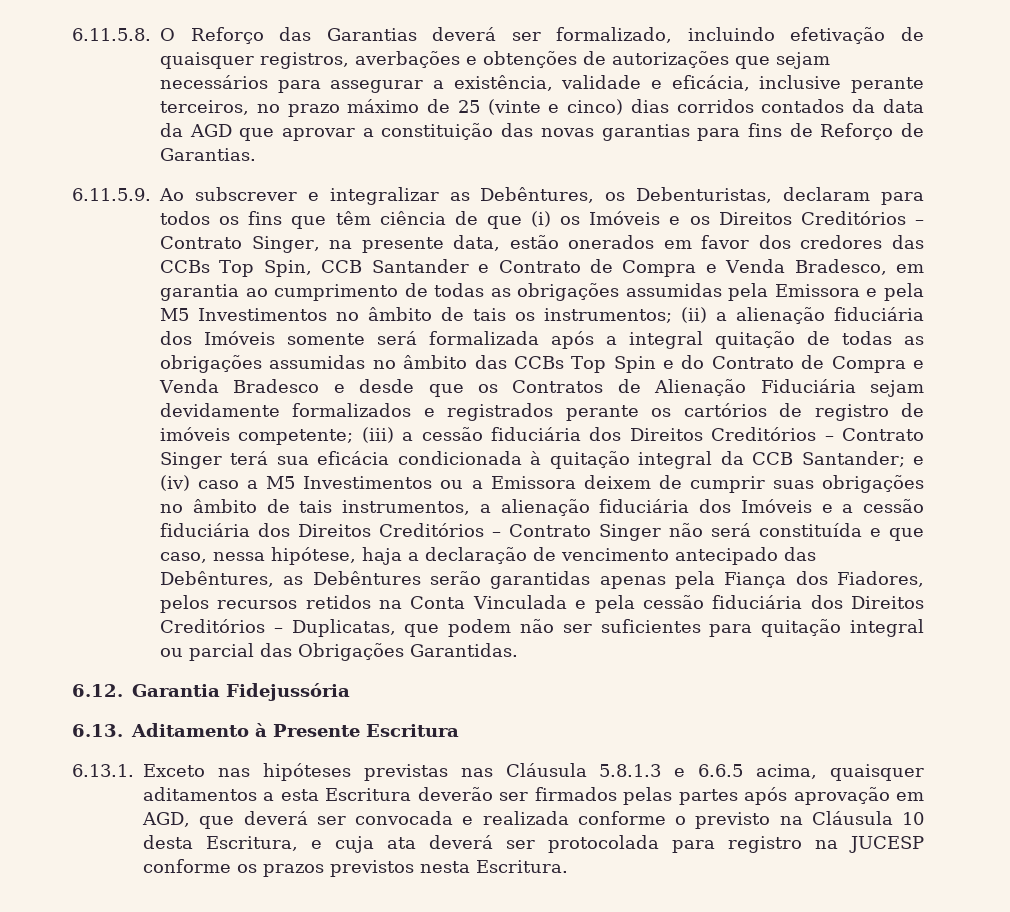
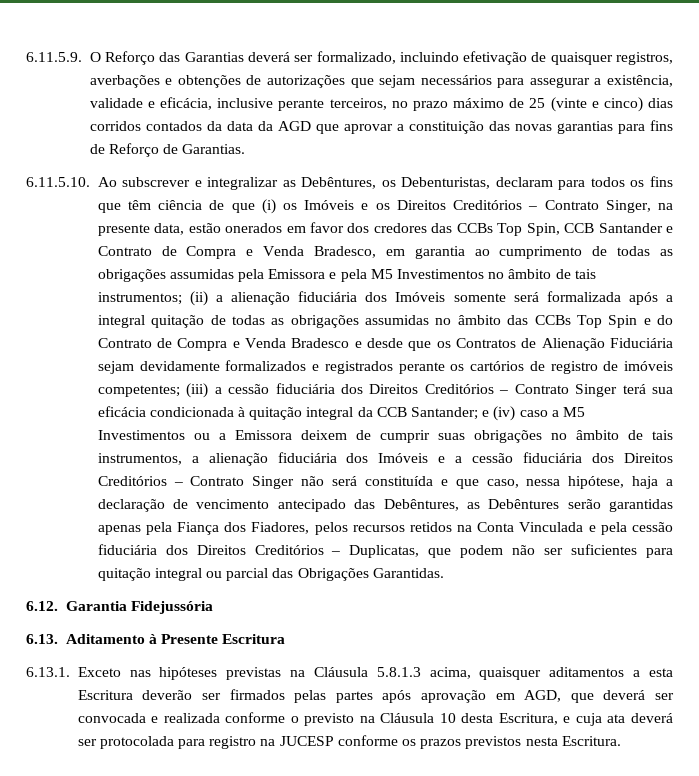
- 6.11.5.8. O Reforço das Garantias deverá ser formalizado, incluindo efetivação de quaisquer registros, averbações e obtenções de autorizações que sejam necessários para assegurar a existência, validade e eficácia, inclusive perante terceiros, no prazo máximo de 25 (vinte e cinco) dias corridos contados da data da AGD que aprovar a constituição das novas garantias para fins de Reforço de Garantias.
+ 6.11.5.9. O Reforço das Garantias deverá ser formalizado, incluindo efetivação de quaisquer registros, averbações e obtenções de autorizações que sejam necessários para assegurar a existência, validade e eficácia, inclusive perante terceiros, no prazo máximo de 25 (vinte e cinco) dias corridos contados da data da AGD que aprovar a constituição das novas garantias para fins de Reforço de Garantias.
- 6.11.5.9. Ao subscrever e integralizar as Debêntures, os Debenturistas, declaram para todos os fins que têm ciência de que (i) os Imóveis e os Direitos Creditórios – Contrato Singer, na presente data, estão onerados em favor dos credores das CCBs Top Spin, CCB Santander e Contrato de Compra e Venda Bradesco, em garantia ao cumprimento de todas as obrigações assumidas pela Emissora e pela M5 Investimentos no âmbito de tais os instrumentos;
+ 6.11.5.10. Ao subscrever e integralizar as Debêntures, os Debenturistas, declaram para todos os fins que têm ciência de que (i) os Imóveis e os Direitos Creditórios – Contrato Singer, na presente data, estão onerados em favor dos credores das CCBs Top Spin, CCB Santander e Contrato de Compra e Venda Bradesco, em garantia ao cumprimento de todas as obrigações assumidas pela Emissora e pela M5 Investimentos no âmbito de tais instrumentos;
- (ii) a alienação fiduciária dos Imóveis somente será formalizada após a integral quitação de todas as obrigações assumidas no âmbito das CCBs Top Spin e do Contrato de Compra e Venda Bradesco e desde que os Contratos de Alienação Fiduciária sejam devidamente formalizados e registrados perante os cartórios de registro de imóveis competente;
+ (ii) a alienação fiduciária dos Imóveis somente será formalizada após a integral quitação de todas as obrigações assumidas no âmbito das CCBs Top Spin e do Contrato de Compra e Venda Bradesco e desde que os Contratos de Alienação Fiduciária sejam devidamente formalizados e registrados perante os cartórios de registro de imóveis competentes;
- 6.13.1. Exceto nas hipóteses previstas nas Cláusula 5.8.1.3 e 6.6.5 acima, quaisquer aditamentos a esta Escritura deverão ser firmados pelas partes após aprovação em AGD, que deverá ser convocada e realizada conforme o previsto na Cláusula 10 desta Escritura, e cuja ata deverá ser protocolada para registro na JUCESP conforme os prazos previstos nesta Escritura.
+ 6.13.1. Exceto nas hipóteses previstas na Cláusula 5.8.1.3 acima, quaisquer aditamentos a esta Escritura deverão ser firmados pelas partes após aprovação em AGD, que deverá ser convocada e realizada conforme o previsto na Cláusula 10 desta Escritura, e cuja ata deverá ser protocolada para registro na JUCESP conforme os prazos previstos nesta Escritura.

